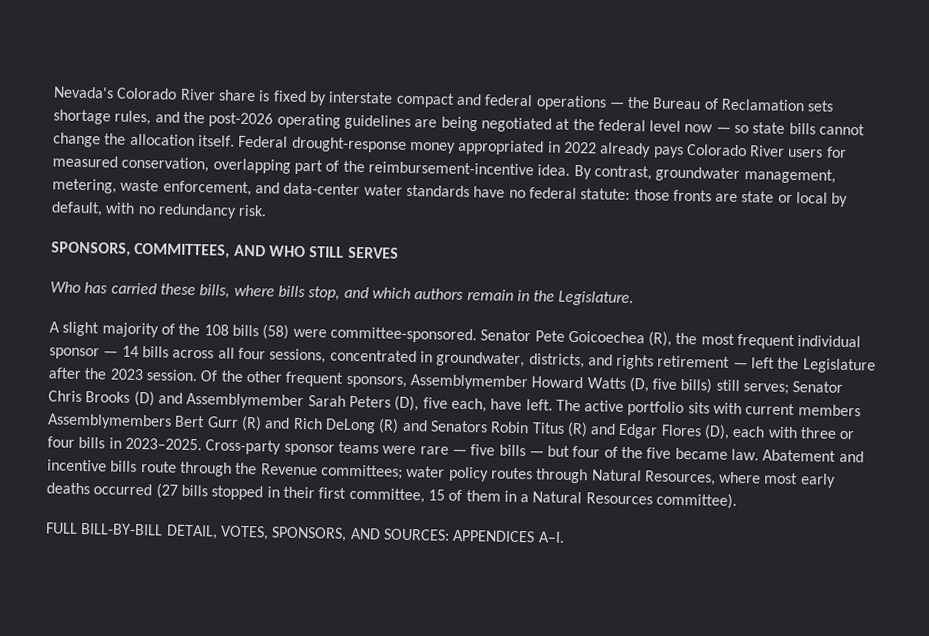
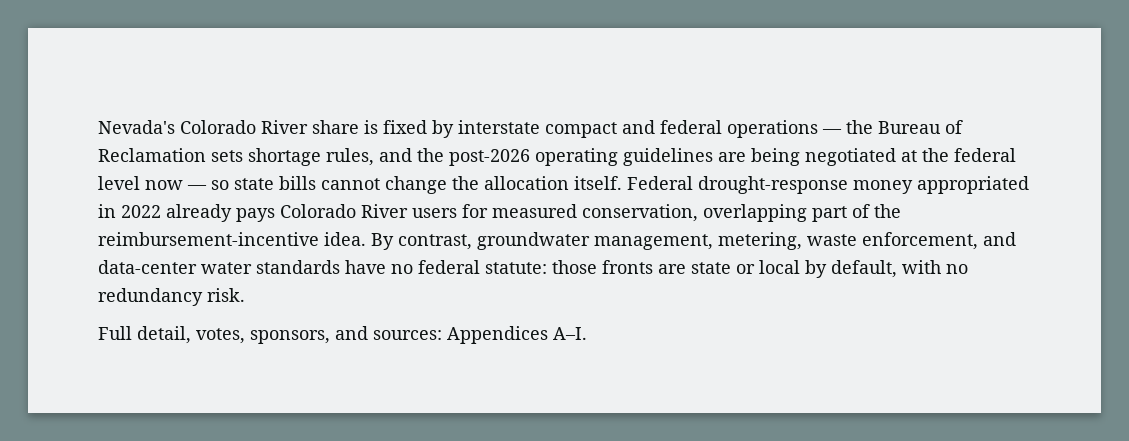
- SPONSORS, COMMITTEES, AND WHO STILL SERVES
- Who has carried these bills, where bills stop, and which authors remain in the Legislature.
- A slight majority of the 108 bills (58) were committee-sponsored. Senator Pete Goicoechea (R), the most frequent individual sponsor — 14 bills across all four sessions, concentrated in groundwater, districts, and rights retirement — left the Legislature after the 2023 session. Of the other frequent sponsors, Assemblymember Howard Watts (D, five bills) still serves; Senator Chris Brooks (D) and Assemblymember Sarah Peters (D), five each, have left. The active portfolio sits with current members Assemblymembers Bert Gurr (R) and Rich DeLong (R) and Senators Robin Titus (R) and Edgar Flores (D), each with three or four bills in 2023–2025. Cross-party sponsor teams were rare — five bills — but four of the five became law. Abatement and incentive bills route through the Revenue committees; water policy routes through Natural Resources, where most early deaths occurred (27 bills stopped in their first committee, 15 of them in a Natural Resources committee).
- FULL BILL-BY-BILL DETAIL, VOTES, SPONSORS, AND SOURCES: APPENDICES A–I.
+ Full detail, votes, sponsors, and sources: Appendices A–I.

